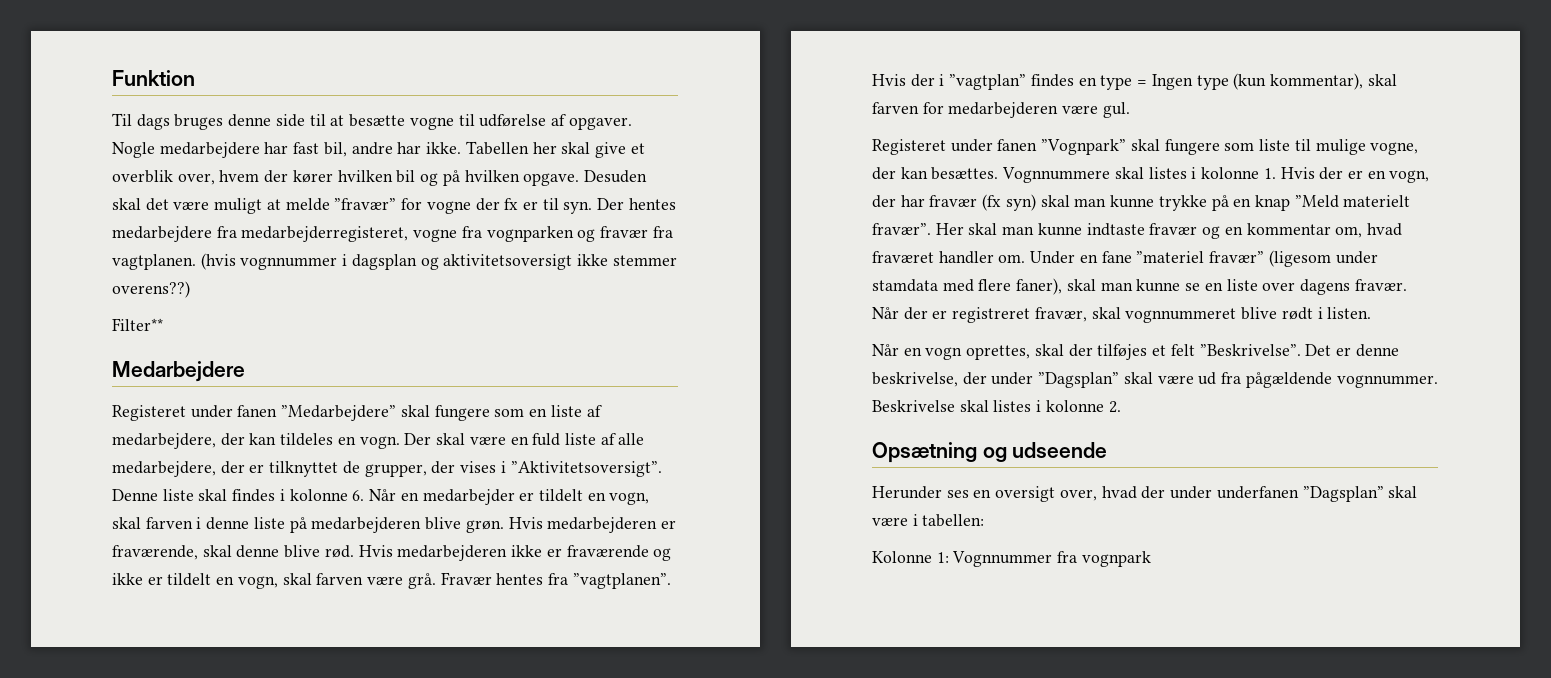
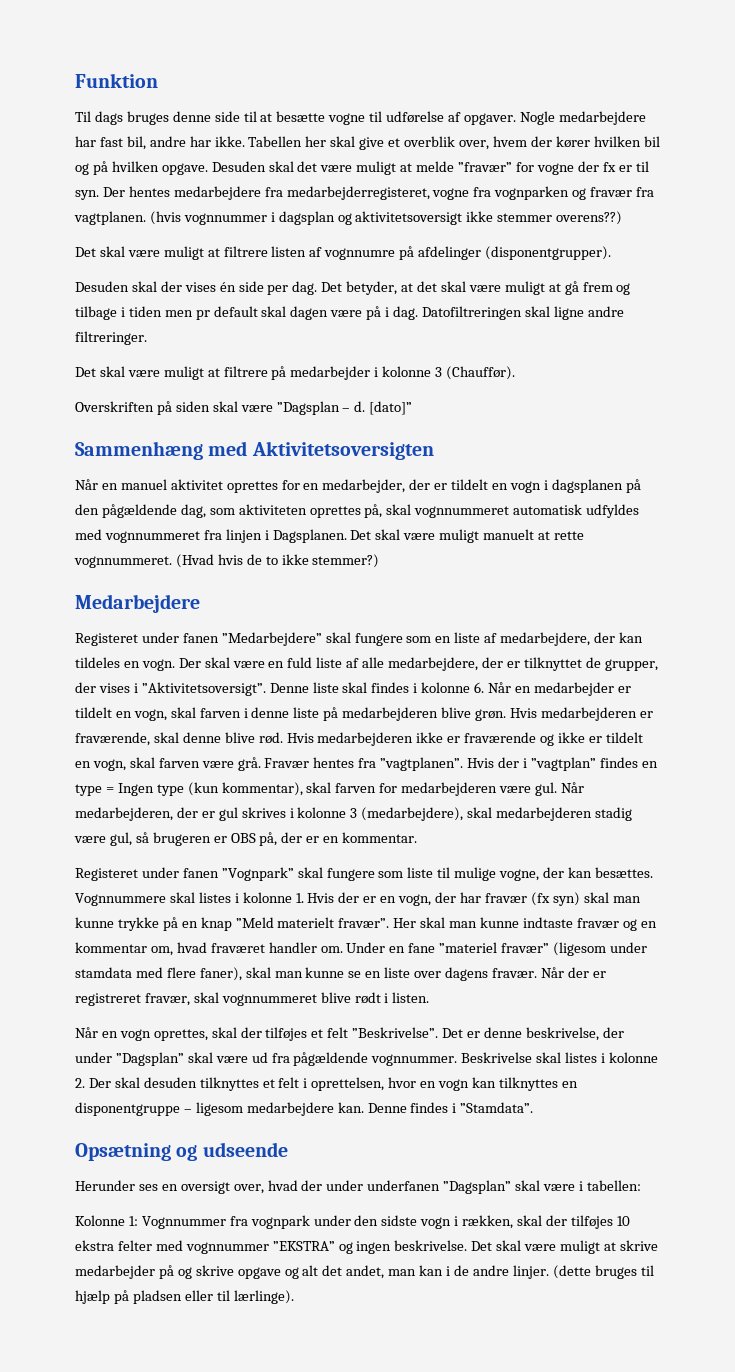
- Filter**
+ Det skal være muligt at filtrere listen af vognnumre på afdelinger (disponentgrupper).
+ Desuden skal der vises én side per dag. Det betyder, at det skal være muligt at gå frem og tilbage i tiden men pr default skal dagen være på i dag. Datofiltreringen skal ligne andre filtreringer.
+ Det skal være muligt at filtrere på medarbejder i kolonne 3 (Chauffør).
+ Overskriften på siden skal være ”Dagsplan – d. [dato]”
+ Sammenhæng med Aktivitetsoversigten
+ Når en manuel aktivitet oprettes for en medarbejder, der er tildelt en vogn i dagsplanen på den pågældende dag, som aktiviteten oprettes på, skal vognnummeret automatisk udfyldes med vognnummeret fra linjen i Dagsplanen. Det skal være muligt manuelt at rette vognnummeret. (Hvad hvis de to ikke stemmer?)
+ Når medarbejderen, der er gul skrives i kolonne 3 (medarbejdere), skal medarbejderen stadig være gul, så brugeren er OBS på, der er en kommentar.
- Beskrivelse skal listes i kolonne 2.
+ Beskrivelse skal listes i kolonne 2. Der skal desuden tilknyttes et felt i oprettelsen, hvor en vogn kan tilknyttes en disponentgruppe – ligesom medarbejdere kan. Denne findes i ”Stamdata”.
- Kolonne 1: Vognnummer fra vognpark
+ Kolonne 1: Vognnummer fra vognpark under den sidste vogn i rækken, skal der tilføjes 10 ekstra felter med vognnummer ”EKSTRA” og ingen beskrivelse. Det skal være muligt at skrive medarbejder på og skrive opgave og alt det andet, man kan i de andre linjer. (dette bruges til hjælp på pladsen eller til lærlinge).

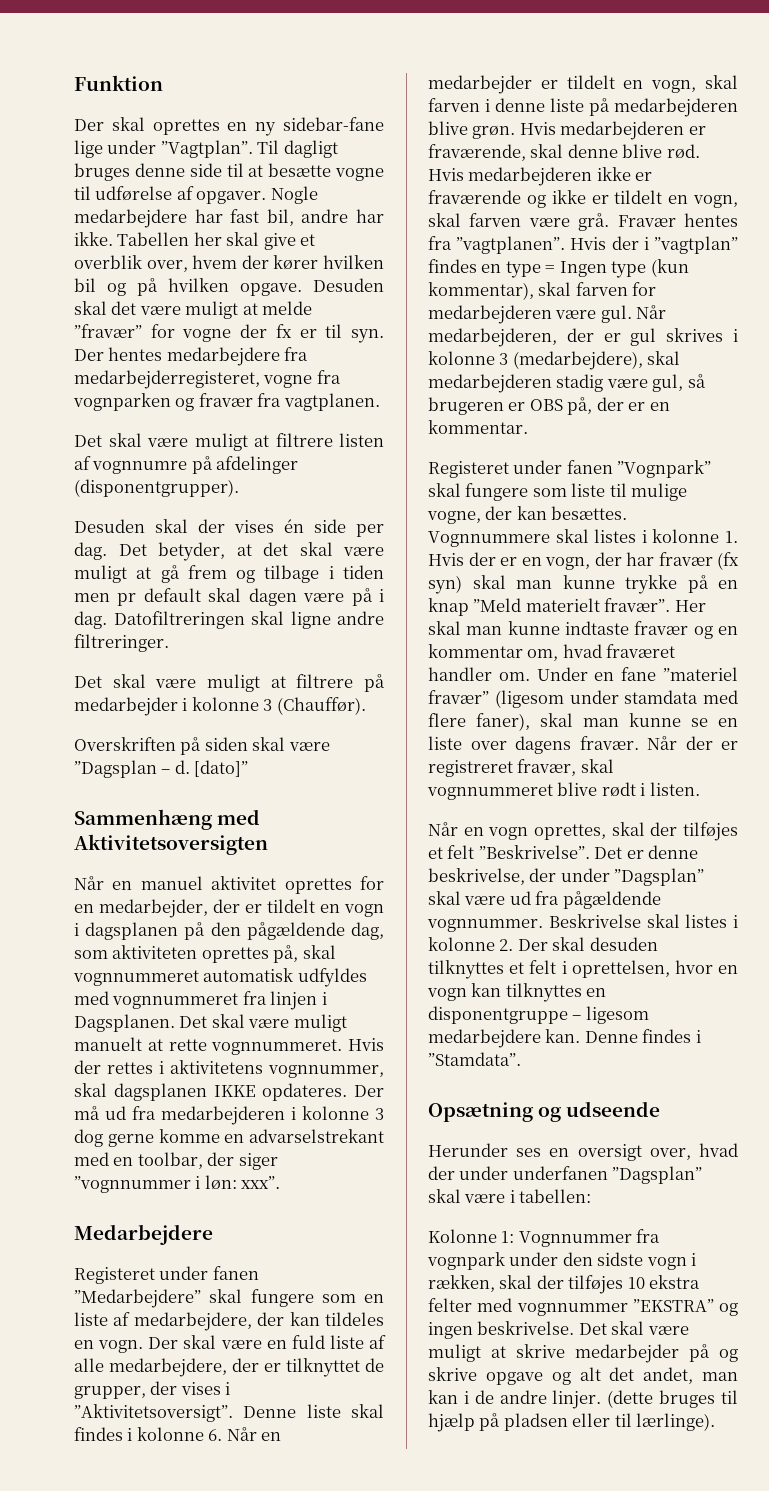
- Til dags bruges denne side til at besætte vogne til udførelse af opgaver.
+ Der skal oprettes en ny sidebar-fane lige under ”Vagtplan”. Til dagligt bruges denne side til at besætte vogne til udførelse af opgaver.
- (hvis vognnummer i dagsplan og aktivitetsoversigt ikke stemmer overens??)
- (Hvad hvis de to ikke stemmer?)
+ Hvis der rettes i aktivitetens vognnummer, skal dagsplanen IKKE opdateres. Der må ud fra medarbejderen i kolonne 3 dog gerne komme en advarselstrekant med en toolbar, der siger ”vognnummer i løn: xxx”.

